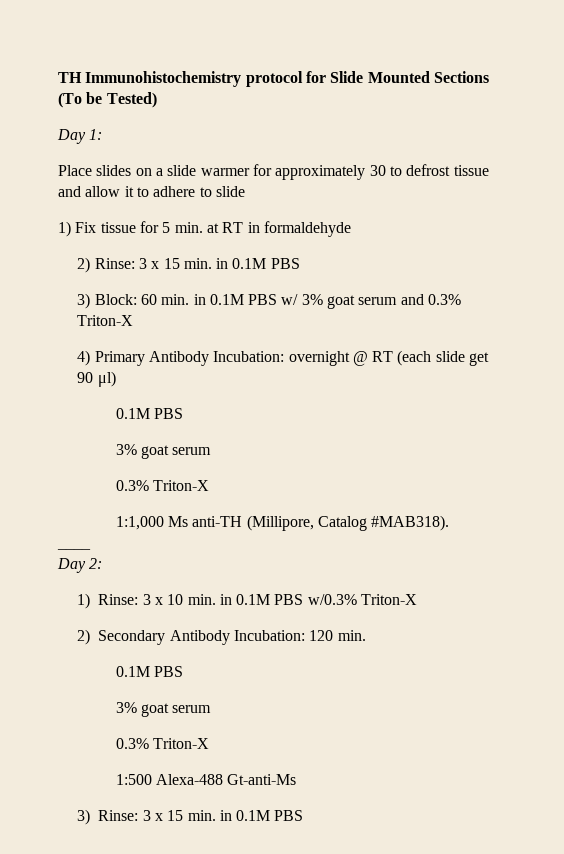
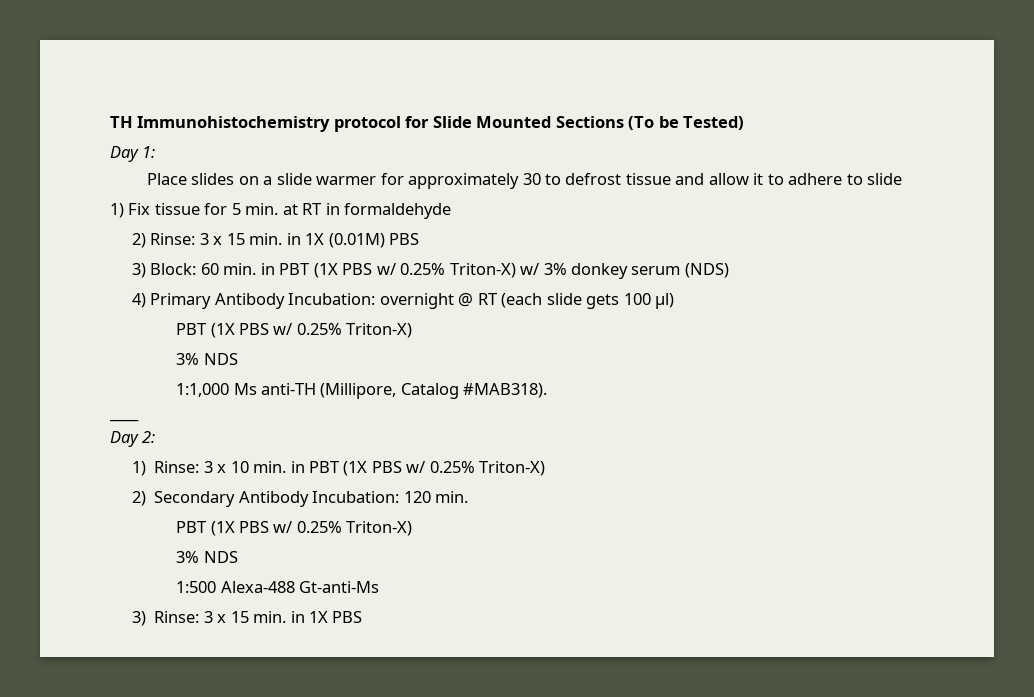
- 2) Rinse: 3 x 15 min. in 0.1M PBS
+ 2) Rinse: 3 x 15 min. in 1X (0.01M) PBS
- 3) Block: 60 min. in 0.1M PBS w/ 3% goat serum and 0.3% Triton-X
+ 3) Block: 60 min. in PBT (1X PBS w/ 0.25% Triton-X) w/ 3% donkey serum (NDS)
- 4) Primary Antibody Incubation: overnight @ RT (each slide get 90 μl)
- 0.1M PBS
- 3% goat serum
- 0.3% Triton-X
+ 4) Primary Antibody Incubation: overnight @ RT (each slide gets 100 μl)
+ PBT (1X PBS w/ 0.25% Triton-X)
+ 3% NDS
- 1) Rinse: 3 x 10 min. in 0.1M PBS w/0.3% Triton-X
+ 1) Rinse: 3 x 10 min. in PBT (1X PBS w/ 0.25% Triton-X)
  2) Secondary Antibody Incubation: 120 min.
- 0.1M PBS
- 3% goat serum
- 0.3% Triton-X
+ PBT (1X PBS w/ 0.25% Triton-X)
+ 3% NDS
- 3) Rinse: 3 x 15 min. in 0.1M PBS
+ 3) Rinse: 3 x 15 min. in 1X PBS

